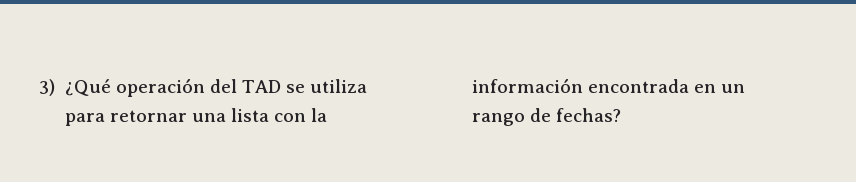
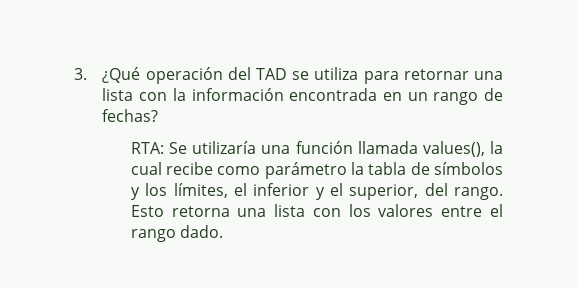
- 3) ¿Qué operación del TAD se utiliza para retornar una lista con la información encontrada en un rango de fechas?
+ 3. ¿Qué operación del TAD se utiliza para retornar una lista con la información encontrada en un rango de fechas?
+ RTA: Se utilizaría una función llamada values(), la cual recibe como parámetro la tabla de símbolos y los límites, el inferior y el superior, del rango. Esto retorna una lista con los valores entre el rango dado.

